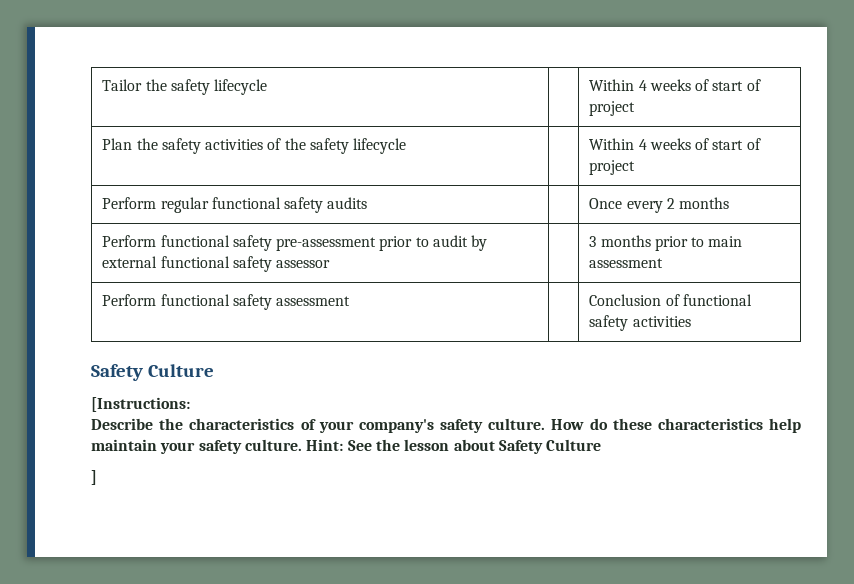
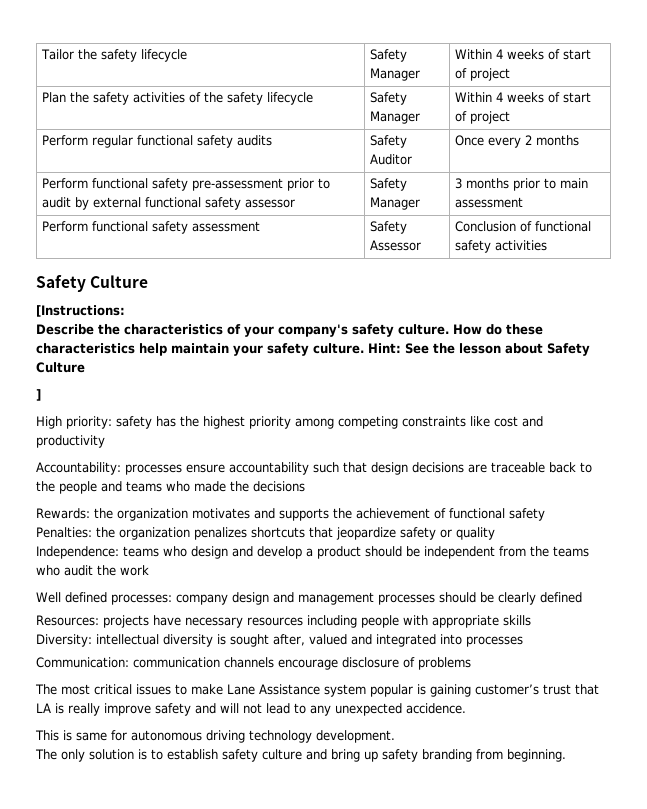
- Tailor the safety lifecycle | | Within 4 weeks of start of project
+ Tailor the safety lifecycle | Safety Manager | Within 4 weeks of start of project
- Plan the safety activities of the safety lifecycle | | Within 4 weeks of start of project
+ Plan the safety activities of the safety lifecycle | Safety Manager | Within 4 weeks of start of project
- Perform regular functional safety audits | | Once every 2 months
+ Perform regular functional safety audits | Safety Auditor | Once every 2 months
- Perform functional safety pre-assessment prior to audit by external functional safety assessor | | 3 months prior to main assessment
+ Perform functional safety pre-assessment prior to audit by external functional safety assessor | Safety Manager | 3 months prior to main assessment
- Perform functional safety assessment | | Conclusion of functional safety activities
+ Perform functional safety assessment | Safety Assessor | Conclusion of functional safety activities
+ High priority: safety has the highest priority among competing constraints like cost and productivity
+ Accountability: processes ensure accountability such that design decisions are traceable back to the people and teams who made the decisions
+ Rewards: the organization motivates and supports the achievement of functional safety
+ Penalties: the organization penalizes shortcuts that jeopardize safety or quality
+ Independence: teams who design and develop a product should be independent from the teams who audit the work
+ Well defined processes: company design and management processes should be clearly defined
+ Resources: projects have necessary resources including people with appropriate skills
+ Diversity: intellectual diversity is sought after, valued and integrated into processes
+ Communication: communication channels encourage disclosure of problems
+ The most critical issues to make Lane Assistance system popular is gaining customer’s trust that LA is really improve safety and will not lead to any unexpected accidence.
+ This is same for autonomous driving technology development.
+ The only solution is to establish safety culture and bring up safety branding from beginning.

